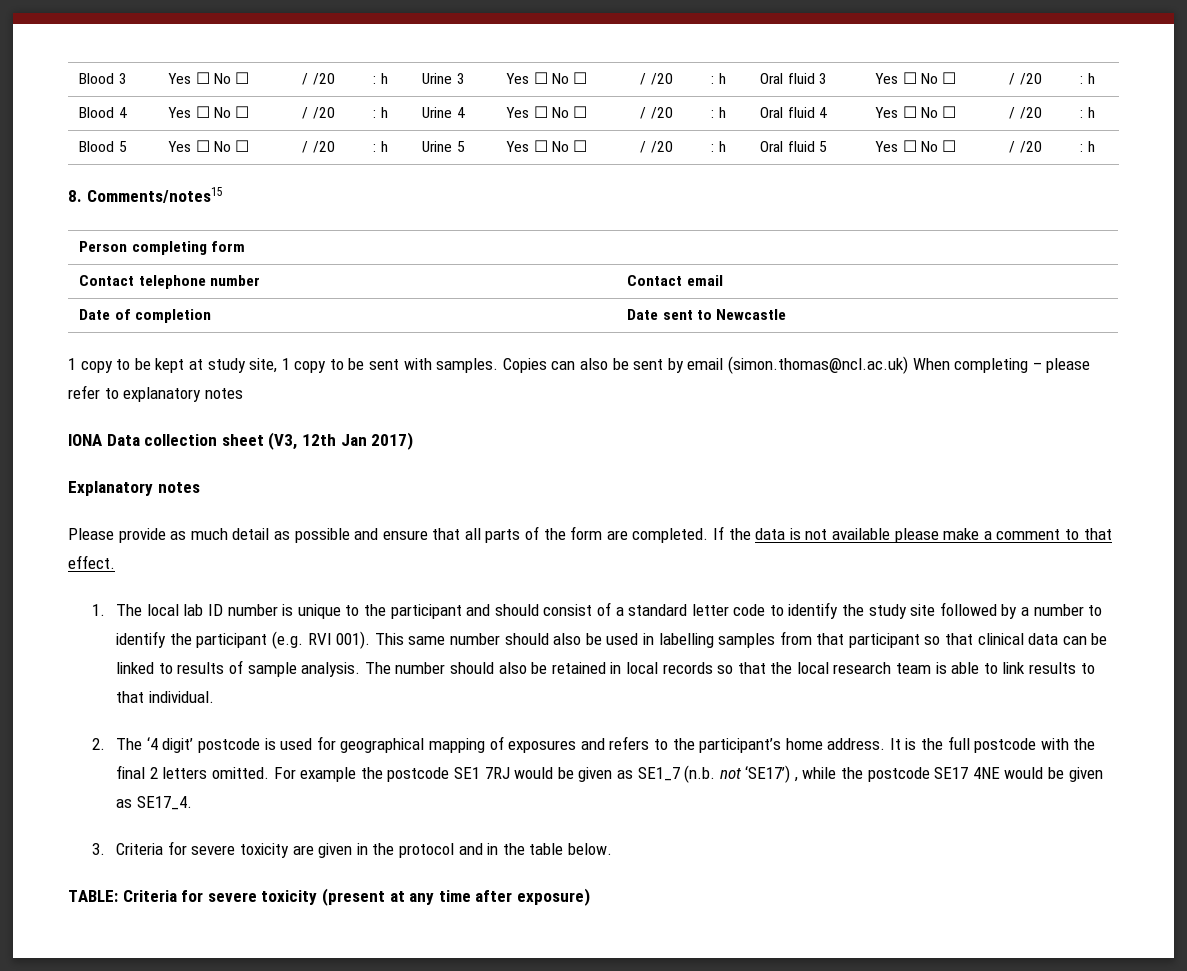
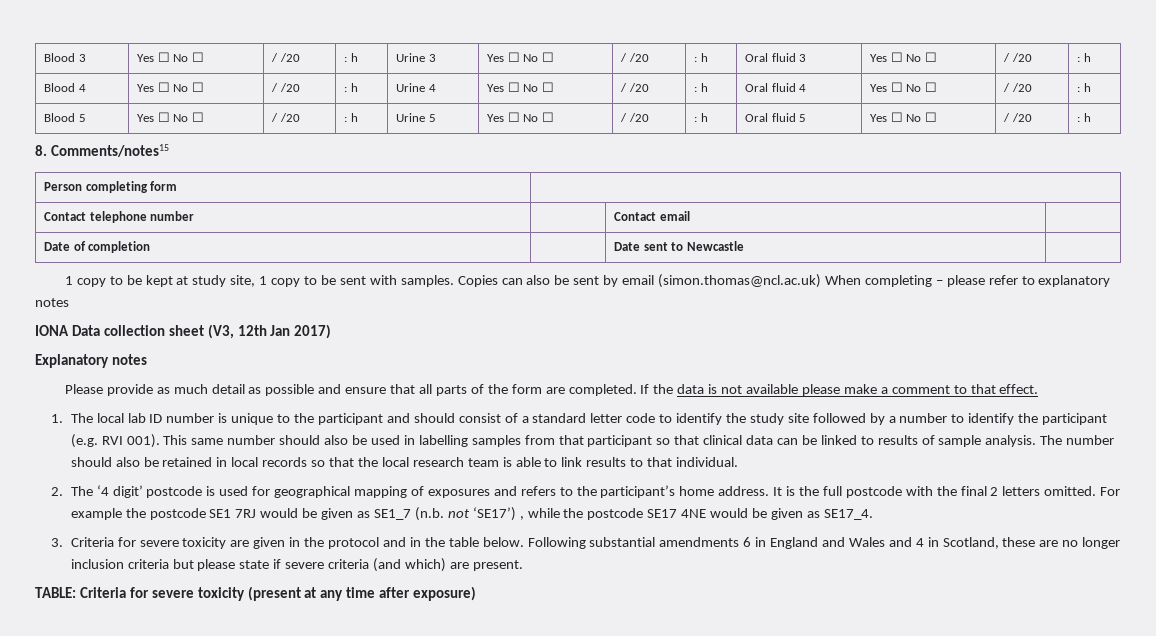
+ Following substantial amendments 6 in England and Wales and 4 in Scotland, these are no longer inclusion criteria but please state if severe criteria (and which) are present.

